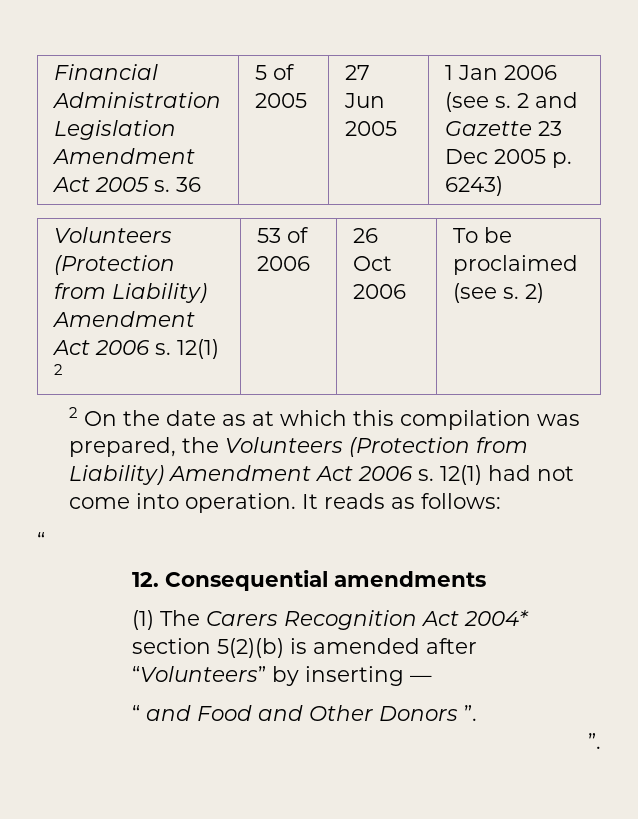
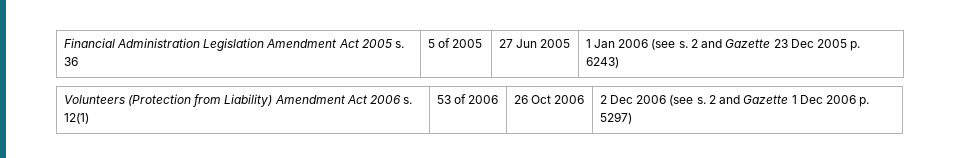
- Volunteers (Protection from Liability) Amendment Act 2006 s. 12(1) 2 | 53 of 2006 | 26 Oct 2006 | To be proclaimed (see s. 2)
- 2 On the date as at which this compilation was prepared, the Volunteers (Protection from Liability) Amendment Act 2006 s. 12(1) had not come into operation. It reads as follows:
- “
- 12. Consequential amendments
- (1) The Carers Recognition Act 2004* section 5(2)(b) is amended after “Volunteers” by inserting —
- “ and Food and Other Donors ”.
- ”.
+ Volunteers (Protection from Liability) Amendment Act 2006 s. 12(1) | 53 of 2006 | 26 Oct 2006 | 2 Dec 2006 (see s. 2 and Gazette 1 Dec 2006 p. 5297)

